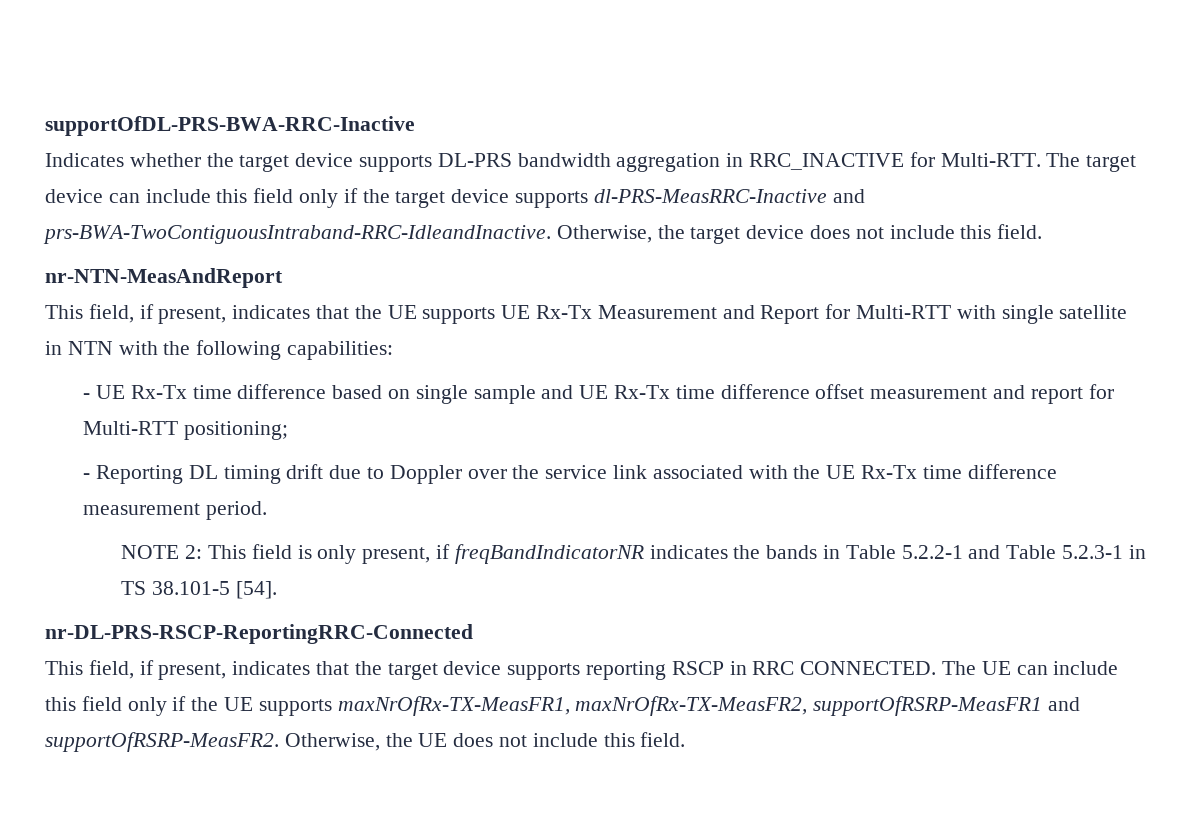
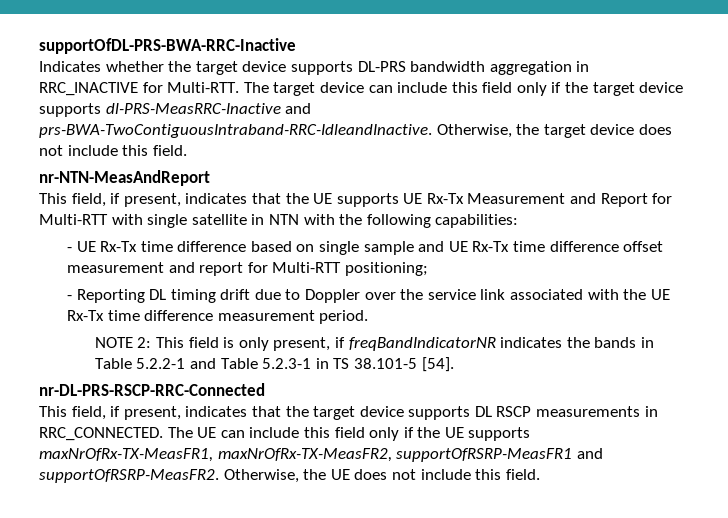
- nr-DL-PRS-RSCP-ReportingRRC-Connected
+ nr-DL-PRS-RSCP-RRC-Connected
- This field, if present, indicates that the target device supports reporting RSCP in RRC CONNECTED.
+ This field, if present, indicates that the target device supports DL RSCP measurements in RRC_CONNECTED.

